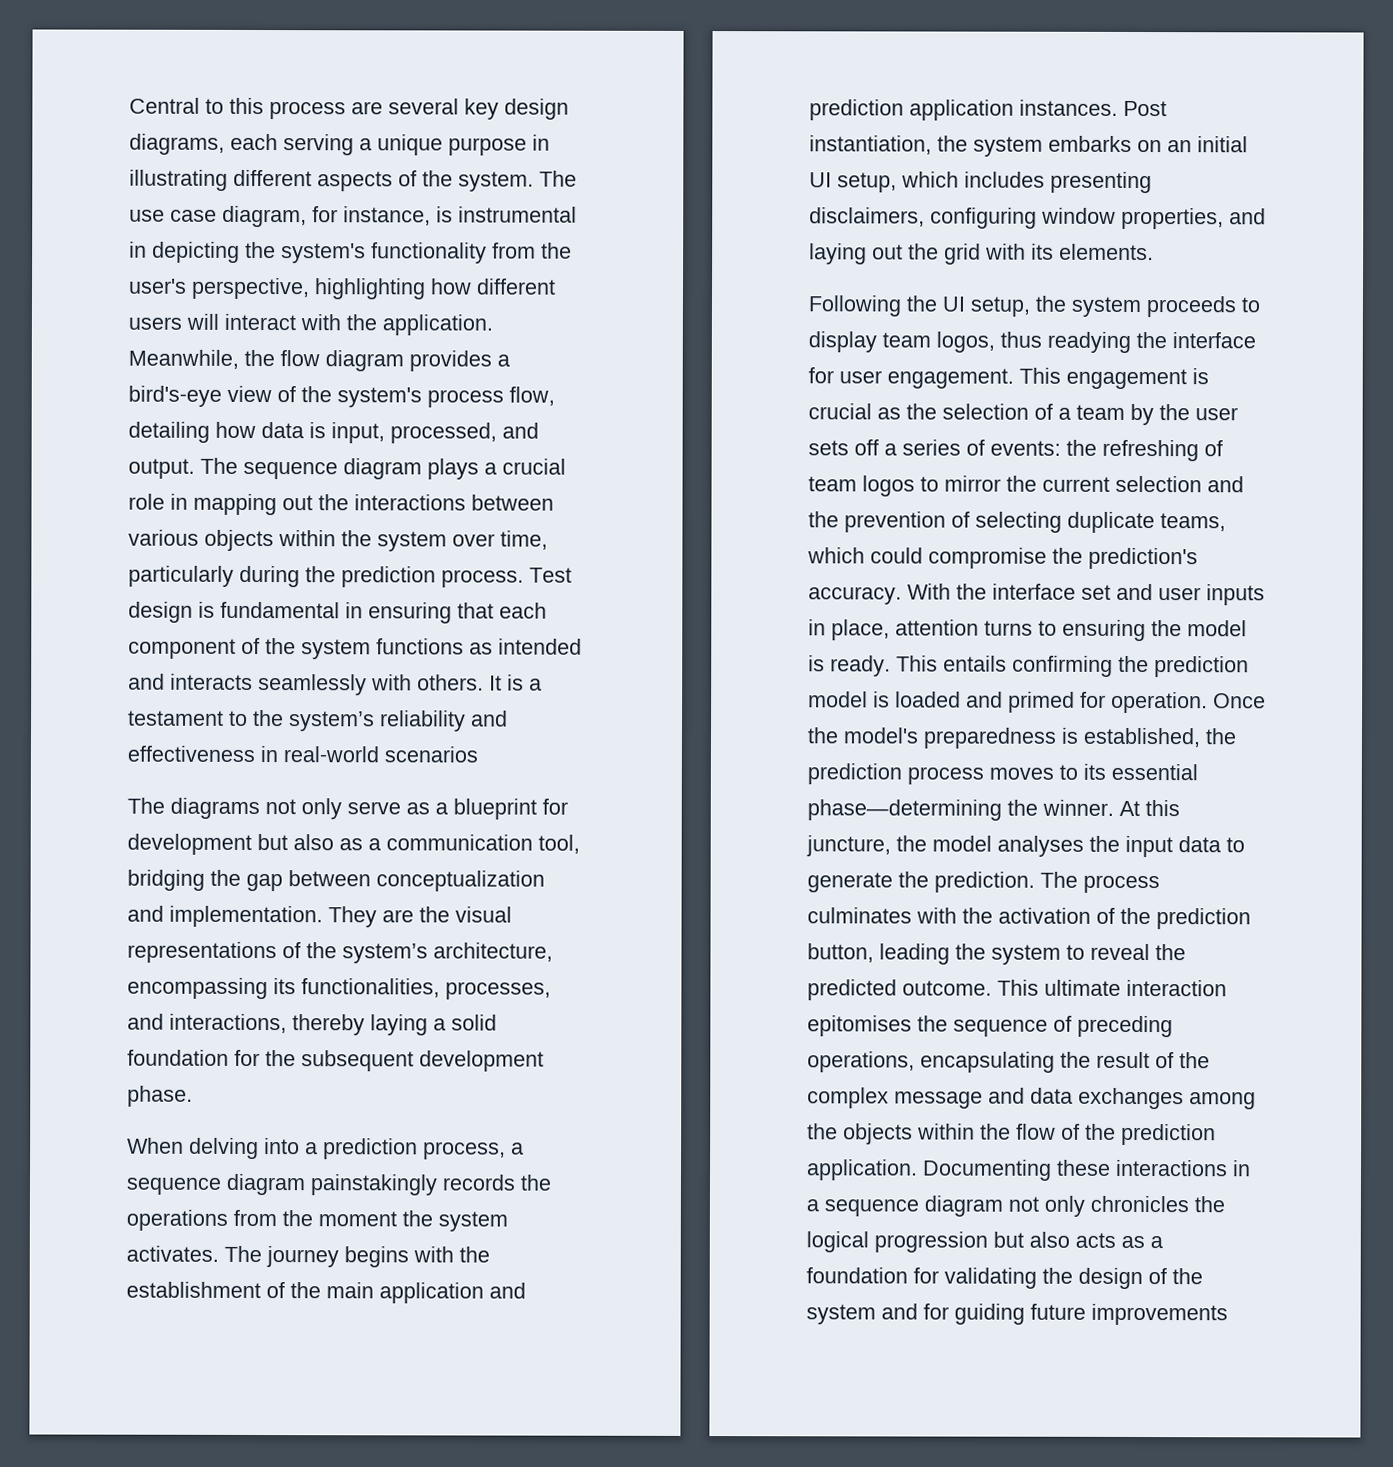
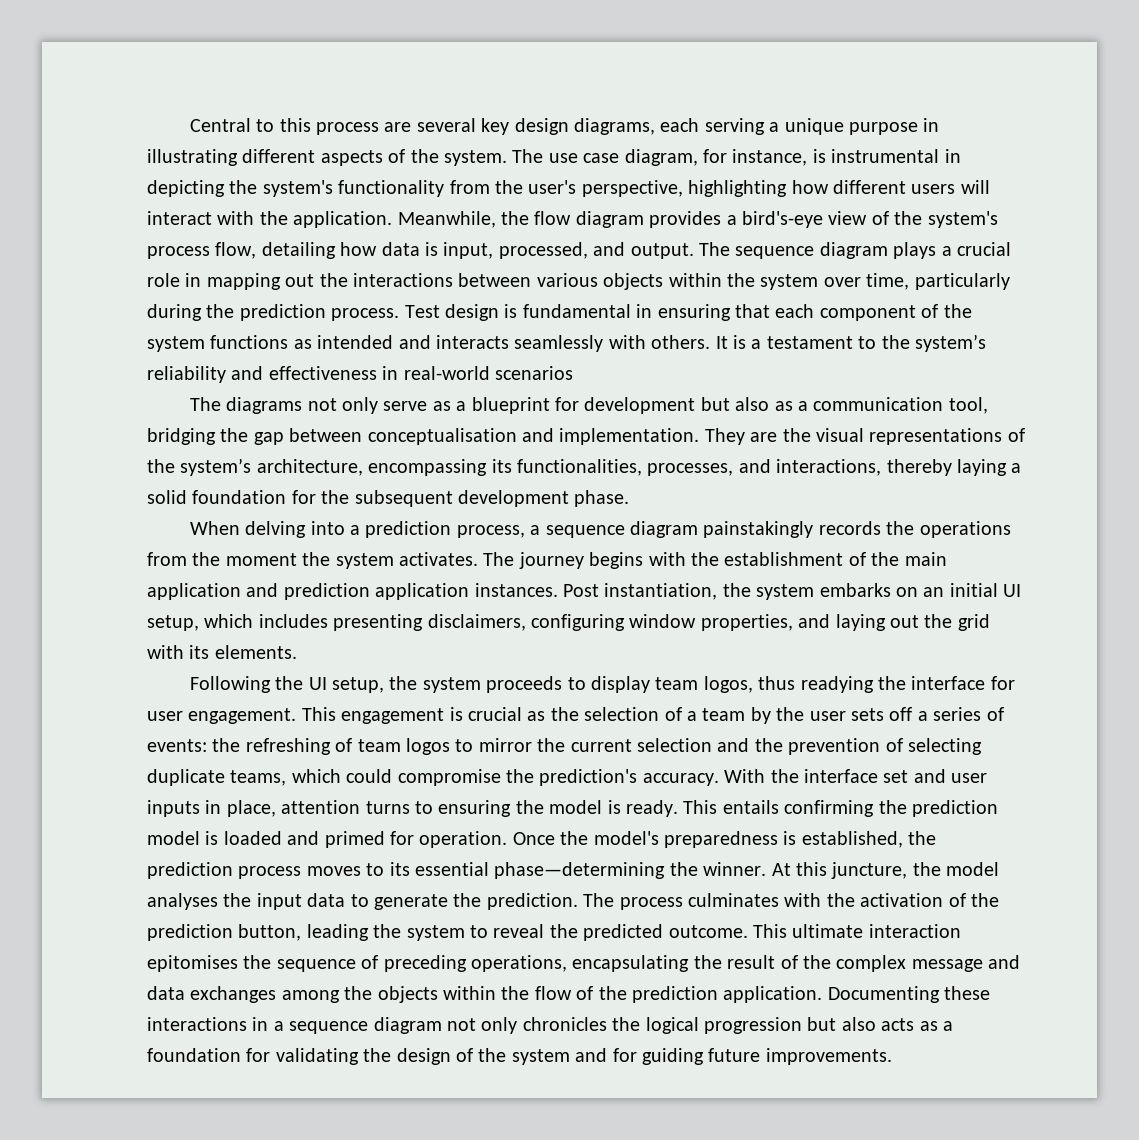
- The diagrams not only serve as a blueprint for development but also as a communication tool, bridging the gap between conceptualization and implementation.
+ The diagrams not only serve as a blueprint for development but also as a communication tool, bridging the gap between conceptualisation and implementation.
- Documenting these interactions in a sequence diagram not only chronicles the logical progression but also acts as a foundation for validating the design of the system and for guiding future improvements
+ Documenting these interactions in a sequence diagram not only chronicles the logical progression but also acts as a foundation for validating the design of the system and for guiding future improvements.

